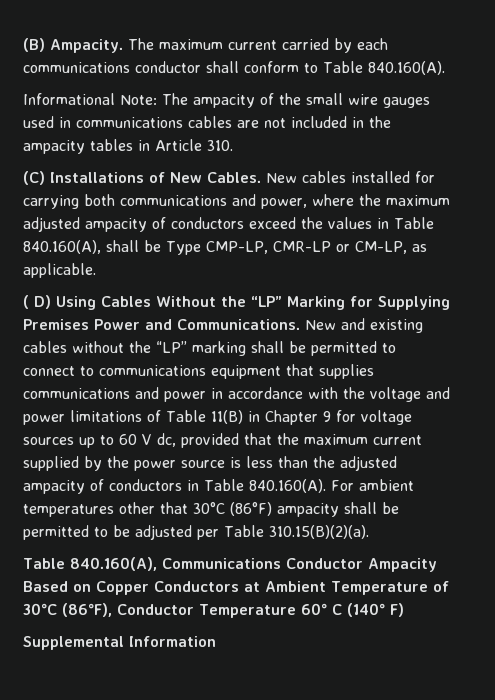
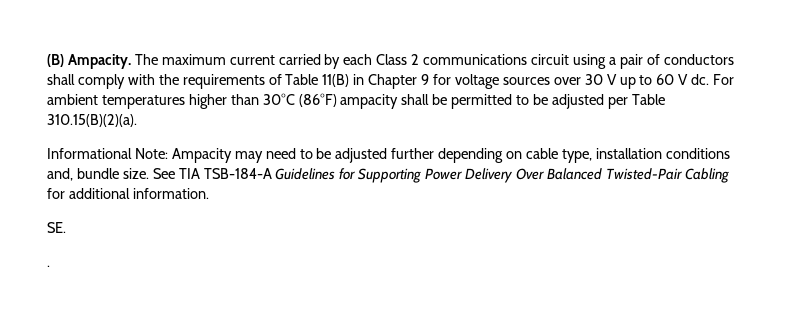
- The maximum current carried by each communications conductor shall conform to Table 840.160(A).
- Informational Note: The ampacity of the small wire gauges used in communications cables are not included in the ampacity tables in Article 310.
- (C) Installations of New Cables. New cables installed for carrying both communications and power, where the maximum adjusted ampacity of conductors exceed the values in Table 840.160(A), shall be Type CMP-LP, CMR-LP or CM-LP, as applicable.
- ( D) Using Cables Without the “LP” Marking for Supplying Premises Power and Communications. New and existing cables without the “LP” marking shall be permitted to connect to communications equipment that supplies communications and power in accordance with the voltage and power limitations of Table 11(B) in Chapter 9 for voltage sources up to 60 V dc, provided that the maximum current supplied by the power source is less than the adjusted ampacity of conductors in Table 840.160(A). For ambient temperatures other that 30°C (86°F) ampacity shall be permitted to be adjusted per Table 310.15(B)(2)(a).
+ The maximum current carried by each Class 2 communications circuit using a pair of conductors shall comply with the requirements of Table 11(B) in Chapter 9 for voltage sources over 30 V up to 60 V dc. For ambient temperatures higher than 30°C (86°F) ampacity shall be permitted to be adjusted per Table 310.15(B)(2)(a).
- Table 840.160(A), Communications Conductor Ampacity Based on Copper Conductors at Ambient Temperature of 30°C (86°F), Conductor Temperature 60° C (140° F)
- Supplemental Information
+ Informational Note: Ampacity may need to be adjusted further depending on cable type, installation conditions and, bundle size. See TIA TSB-184-A Guidelines for Supporting Power Delivery Over Balanced Twisted-Pair Cabling for additional information.
+ SE.
+ .

